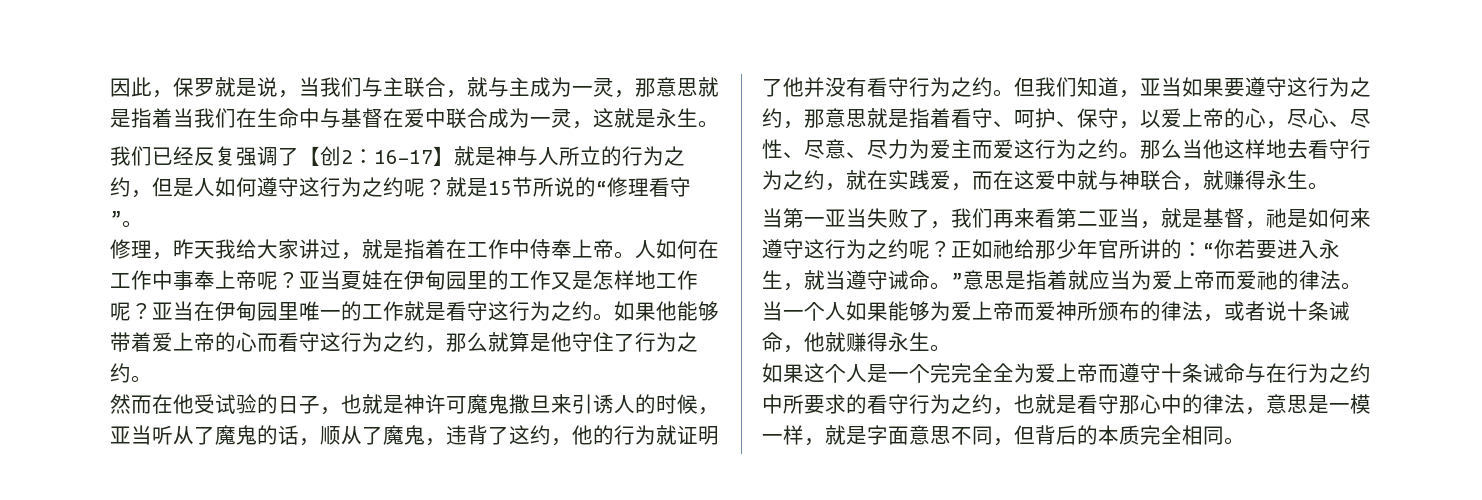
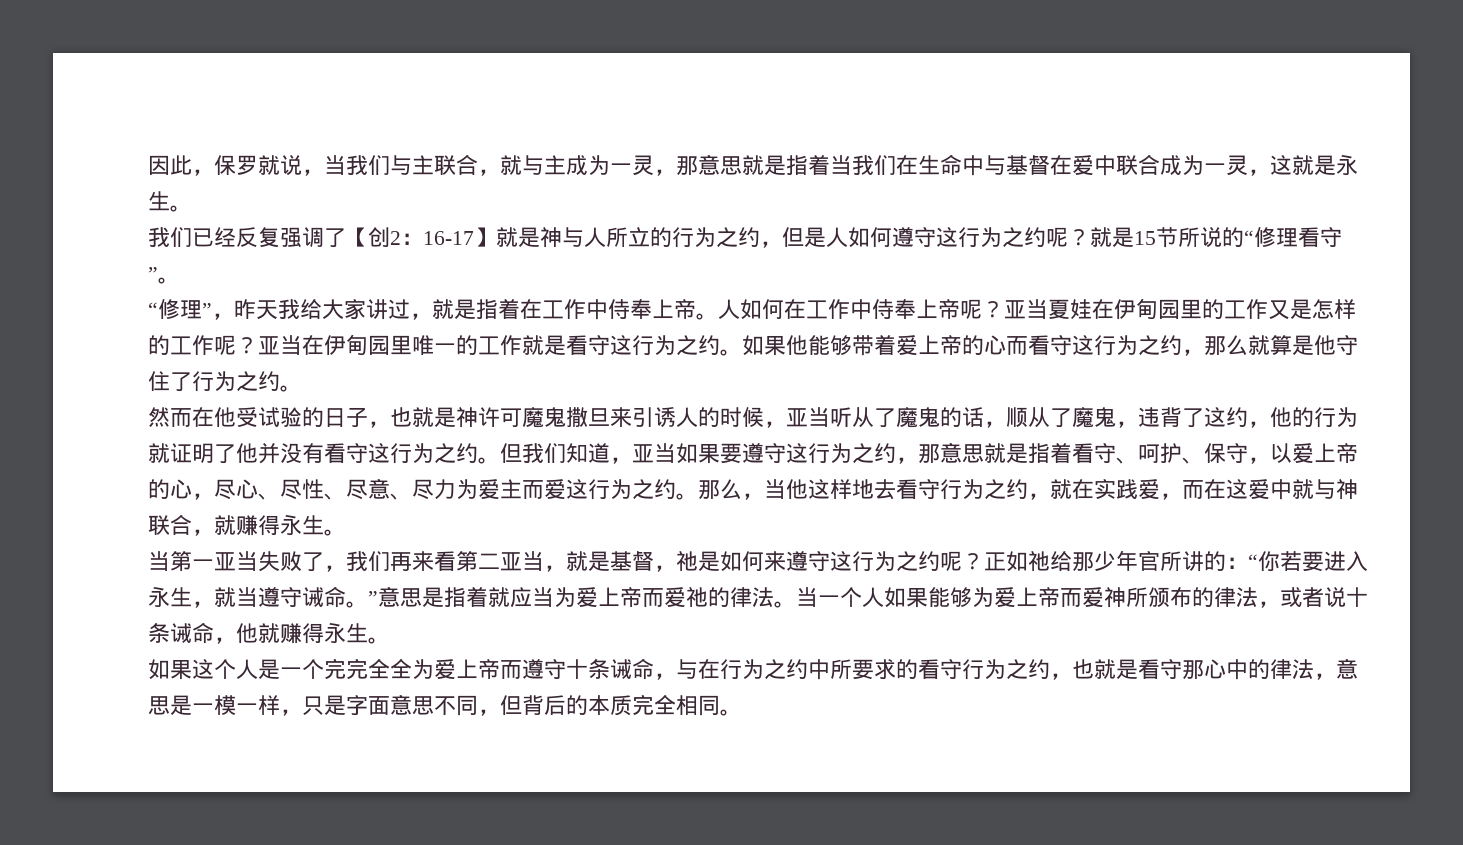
- 因此，保罗就是说，当我们与主联合，就与主成为一灵，那意思就是指着当我们在生命中与基督在爱中联合成为一灵，这就是永生。
+ 因此，保罗就说，当我们与主联合，就与主成为一灵，那意思就是指着当我们在生命中与基督在爱中联合成为一灵，这就是永生。
- 修理，昨天我给大家讲过，就是指着在工作中侍奉上帝。
+ “修理”，昨天我给大家讲过，就是指着在工作中侍奉上帝。
- 人如何在工作中事奉上帝呢？
+ 人如何在工作中侍奉上帝呢？
- 亚当夏娃在伊甸园里的工作又是怎样地工作呢？
+ 亚当夏娃在伊甸园里的工作又是怎样的工作呢？
- 然而在他受试验的日子，也就是神许可魔鬼撒旦来引诱人的时候，亚当听从了魔鬼的话，顺从了魔鬼，违背了这约，他的行为就证明了他并没有看守行为之约。
+ 然而在他受试验的日子，也就是神许可魔鬼撒旦来引诱人的时候，亚当听从了魔鬼的话，顺从了魔鬼，违背了这约，他的行为就证明了他并没有看守这行为之约。
- 那么当他这样地去看守行为之约，就在实践爱，而在这爱中就与神联合，就赚得永生。
+ 那么，当他这样地去看守行为之约，就在实践爱，而在这爱中就与神联合，就赚得永生。
- 如果这个人是一个完完全全为爱上帝而遵守十条诫命与在行为之约中所要求的看守行为之约，也就是看守那心中的律法，意思是一模一样，就是字面意思不同，但背后的本质完全相同。
+ 如果这个人是一个完完全全为爱上帝而遵守十条诫命，与在行为之约中所要求的看守行为之约，也就是看守那心中的律法，意思是一模一样，只是字面意思不同，但背后的本质完全相同。

